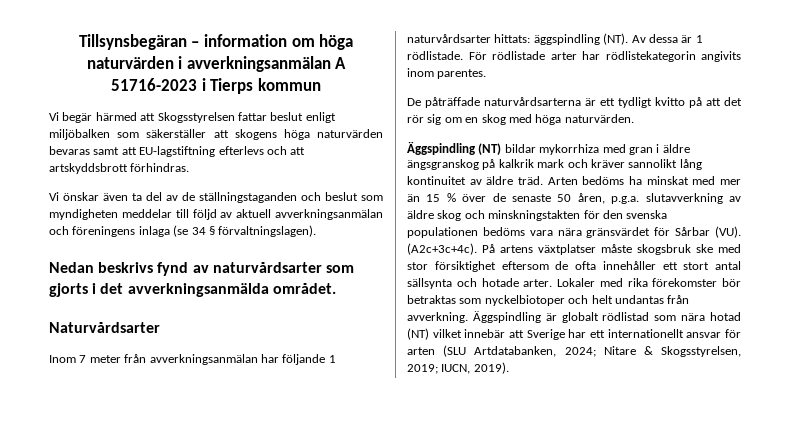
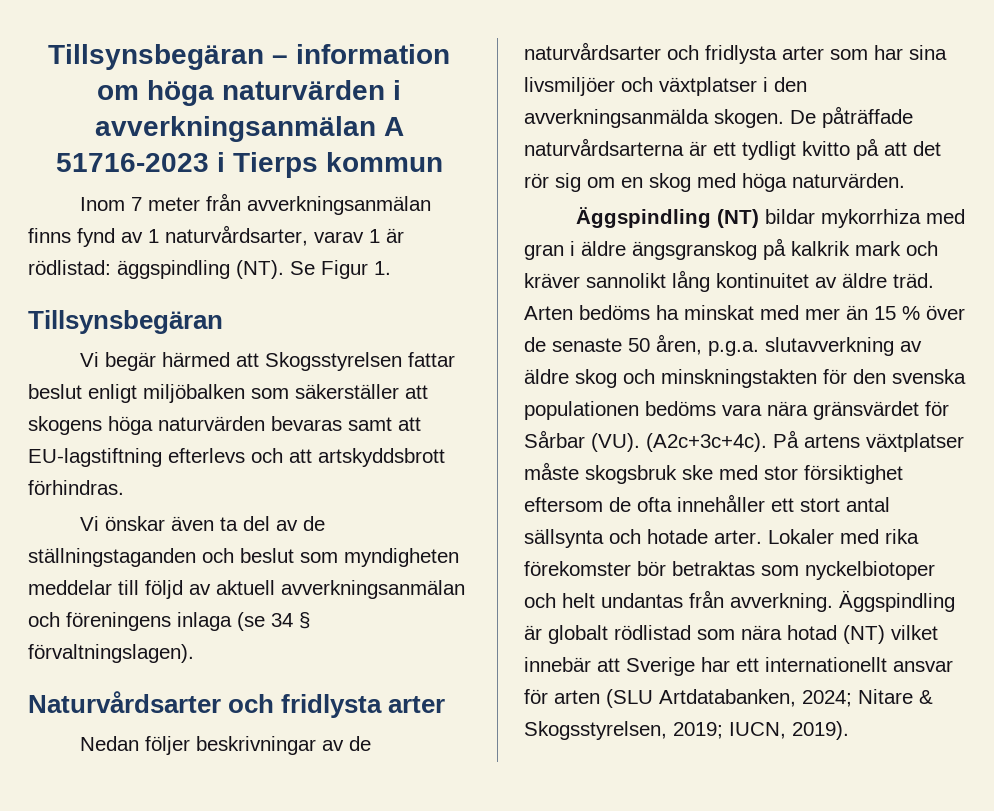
+ Inom 7 meter från avverkningsanmälan finns fynd av 1 naturvårdsarter, varav 1 är rödlistad: äggspindling (NT). Se Figur 1.
+ Tillsynsbegäran
- Nedan beskrivs fynd av naturvårdsarter som gjorts i det avverkningsanmälda området.
- Naturvårdsarter
- Inom 7 meter från avverkningsanmälan har följande 1 naturvårdsarter hittats: äggspindling (NT). Av dessa är 1 rödlistade. För rödlistade arter har rödlistekategorin angivits inom parentes.
- De påträffade naturvårdsarterna är ett tydligt kvitto på att det rör sig om en skog med höga naturvärden.
+ Naturvårdsarter och fridlysta arter
+ Nedan följer beskrivningar av de naturvårdsarter och fridlysta arter som har sina livsmiljöer och växtplatser i den avverkningsanmälda skogen. De påträffade naturvårdsarterna är ett tydligt kvitto på att det rör sig om en skog med höga naturvärden.

